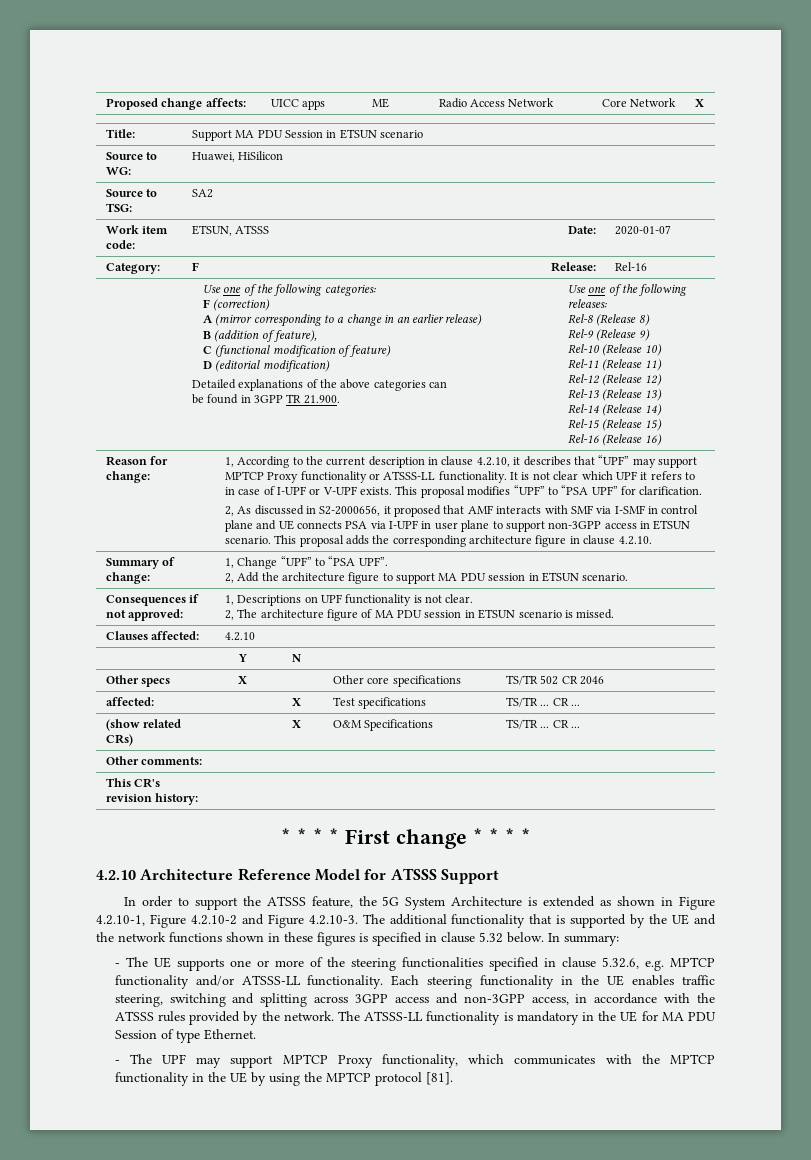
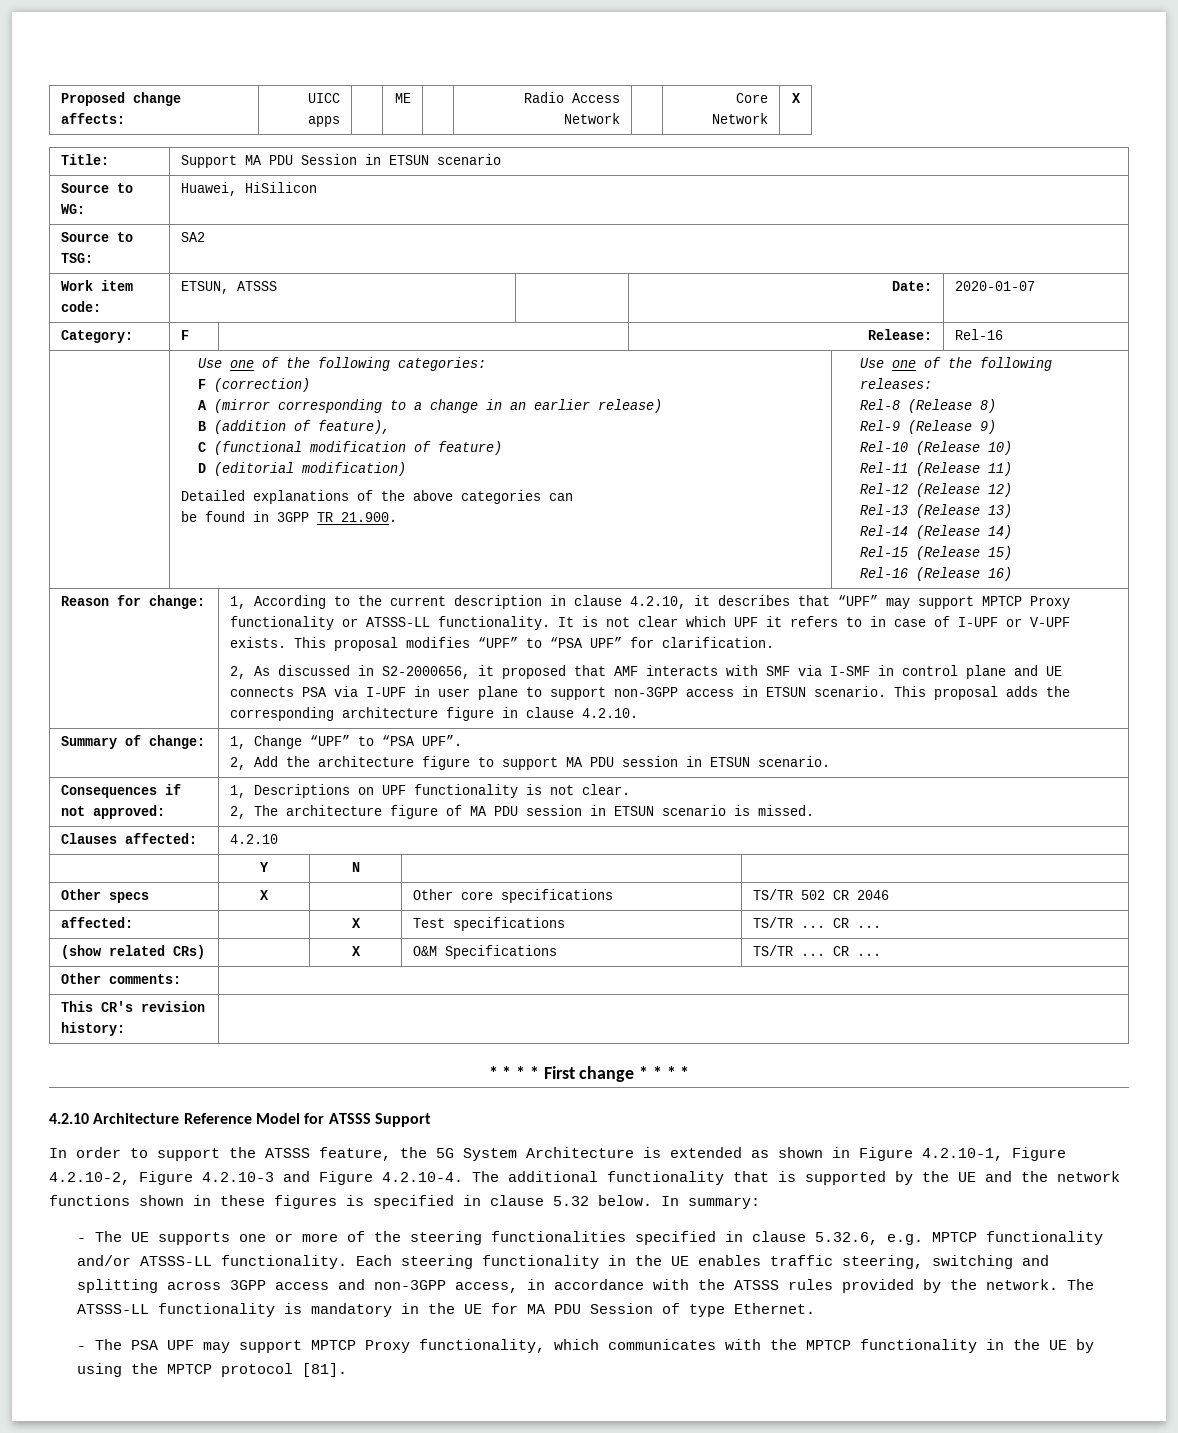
- In order to support the ATSSS feature, the 5G System Architecture is extended as shown in Figure 4.2.10-1, Figure 4.2.10-2 and Figure 4.2.10-3. The additional functionality that is supported by the UE and the network functions shown in these figures is specified in clause 5.32 below.
+ In order to support the ATSSS feature, the 5G System Architecture is extended as shown in Figure 4.2.10-1, Figure 4.2.10-2, Figure 4.2.10-3 and Figure 4.2.10-4. The additional functionality that is supported by the UE and the network functions shown in these figures is specified in clause 5.32 below.
- - The UPF may support MPTCP Proxy functionality, which communicates with the MPTCP functionality in the UE by using the MPTCP protocol [81].
+ - The PSA UPF may support MPTCP Proxy functionality, which communicates with the MPTCP functionality in the UE by using the MPTCP protocol [81].

